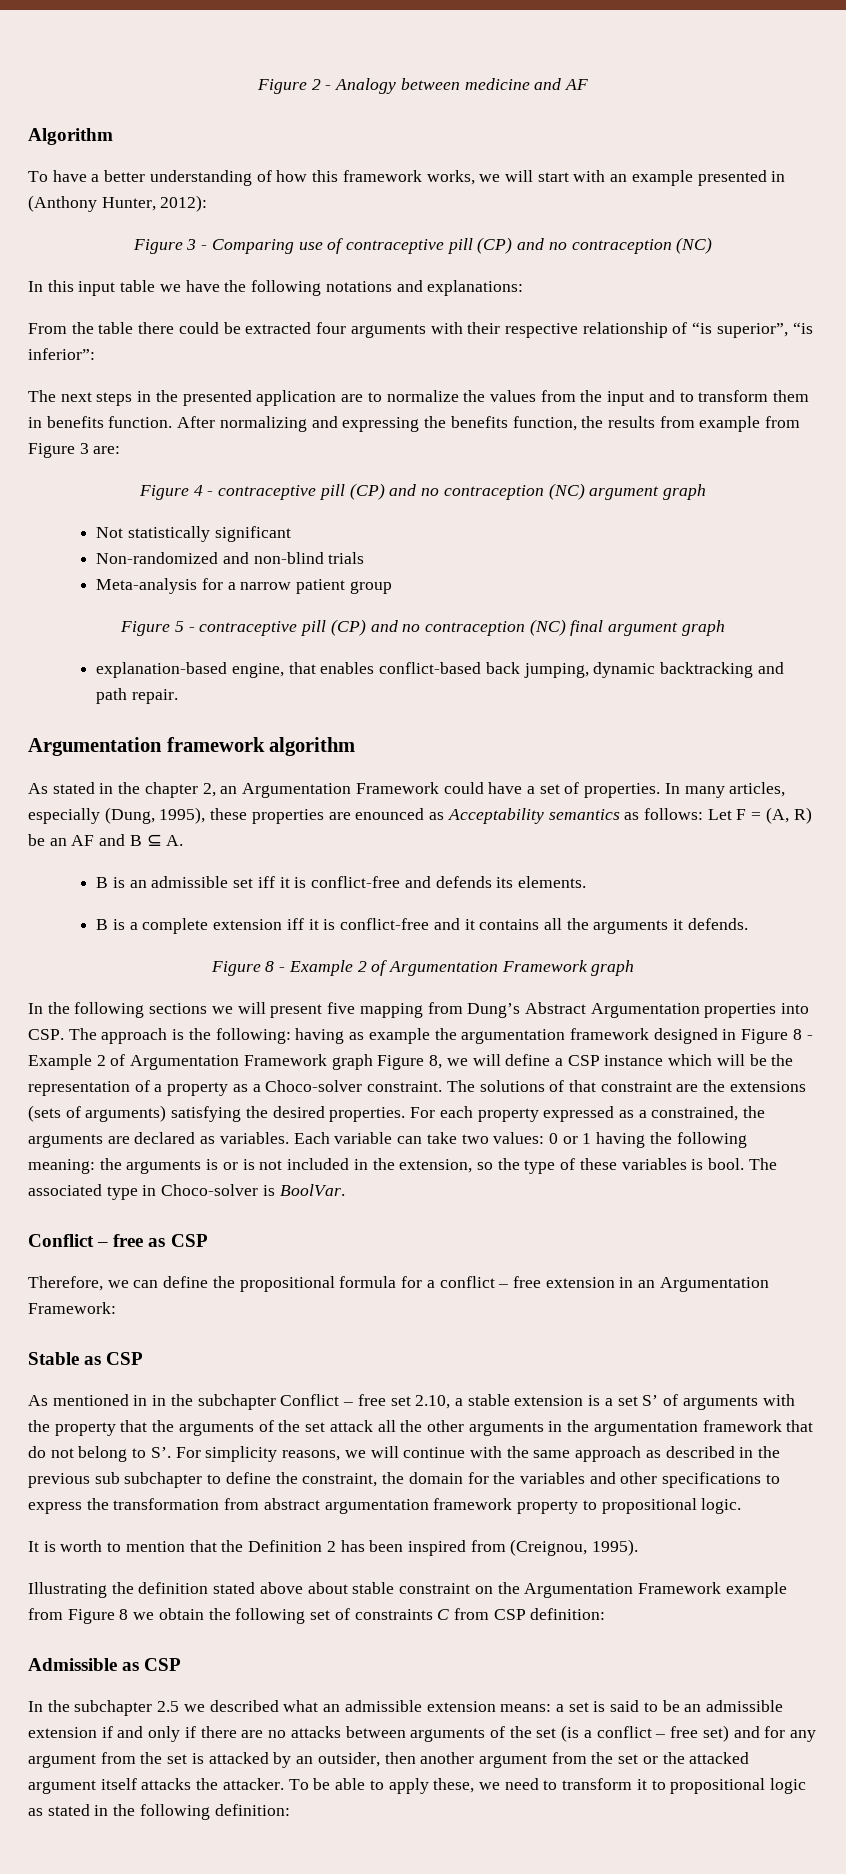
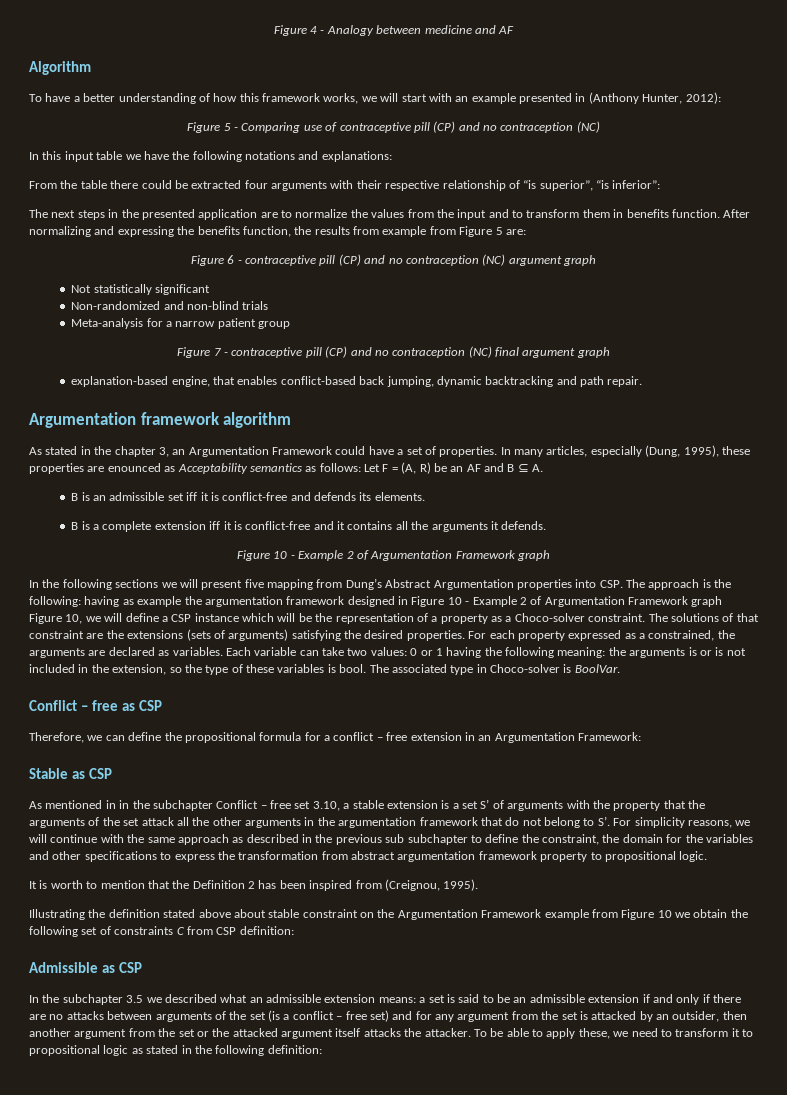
- Figure 2 - Analogy between medicine and AF
+ Figure 4 - Analogy between medicine and AF
- Figure 3 - Comparing use of contraceptive pill (CP) and no contraception (NC)
+ Figure 5 - Comparing use of contraceptive pill (CP) and no contraception (NC)
- After normalizing and expressing the benefits function, the results from example from Figure 3 are:
+ After normalizing and expressing the benefits function, the results from example from Figure 5 are:
- Figure 4 - contraceptive pill (CP) and no contraception (NC) argument graph
+ Figure 6 - contraceptive pill (CP) and no contraception (NC) argument graph
- Figure 5 - contraceptive pill (CP) and no contraception (NC) final argument graph
+ Figure 7 - contraceptive pill (CP) and no contraception (NC) final argument graph
- As stated in the chapter 2, an Argumentation Framework could have a set of properties.
+ As stated in the chapter 3, an Argumentation Framework could have a set of properties.
  B is a complete extension iff it is conflict-free and it contains all the arguments it defends.
- Figure 8 - Example 2 of Argumentation Framework graph
+ Figure 10 - Example 2 of Argumentation Framework graph
- In the following sections we will present five mapping from Dung’s Abstract Argumentation properties into CSP. The approach is the following: having as example the argumentation framework designed in Figure 8 - Example 2 of Argumentation Framework graph Figure 8, we will define a CSP instance which will be the representation of a property as a Choco-solver constraint.
+ In the following sections we will present five mapping from Dung’s Abstract Argumentation properties into CSP. The approach is the following: having as example the argumentation framework designed in Figure 10 - Example 2 of Argumentation Framework graph Figure 10, we will define a CSP instance which will be the representation of a property as a Choco-solver constraint.
- As mentioned in in the subchapter Conflict – free set 2.10, a stable extension is a set S’ of arguments with the property that the arguments of the set attack all the other arguments in the argumentation framework that do not belong to S’. For simplicity reasons, we will continue with the same approach as described in the previous sub subchapter to define the constraint, the domain for the variables and other specifications to express the transformation from abstract argumentation framework property to propositional logic.
+ As mentioned in in the subchapter Conflict – free set 3.10, a stable extension is a set S’ of arguments with the property that the arguments of the set attack all the other arguments in the argumentation framework that do not belong to S’. For simplicity reasons, we will continue with the same approach as described in the previous sub subchapter to define the constraint, the domain for the variables and other specifications to express the transformation from abstract argumentation framework property to propositional logic.
- Illustrating the definition stated above about stable constraint on the Argumentation Framework example from Figure 8 we obtain the following set of constraints C from CSP definition:
+ Illustrating the definition stated above about stable constraint on the Argumentation Framework example from Figure 10 we obtain the following set of constraints C from CSP definition:
- In the subchapter 2.5 we described what an admissible extension means:
+ In the subchapter 3.5 we described what an admissible extension means:

